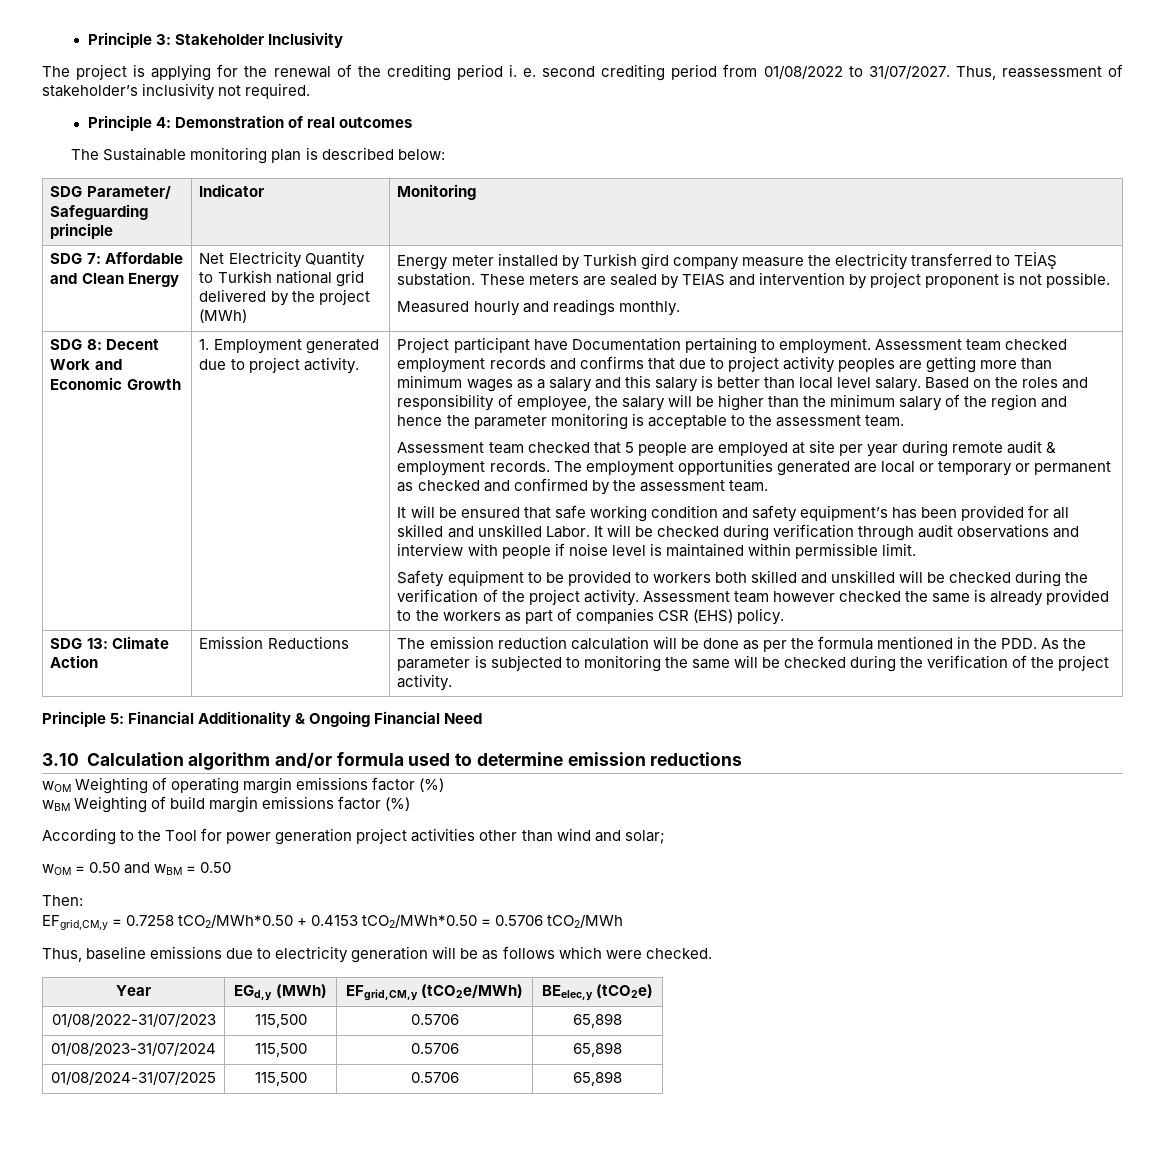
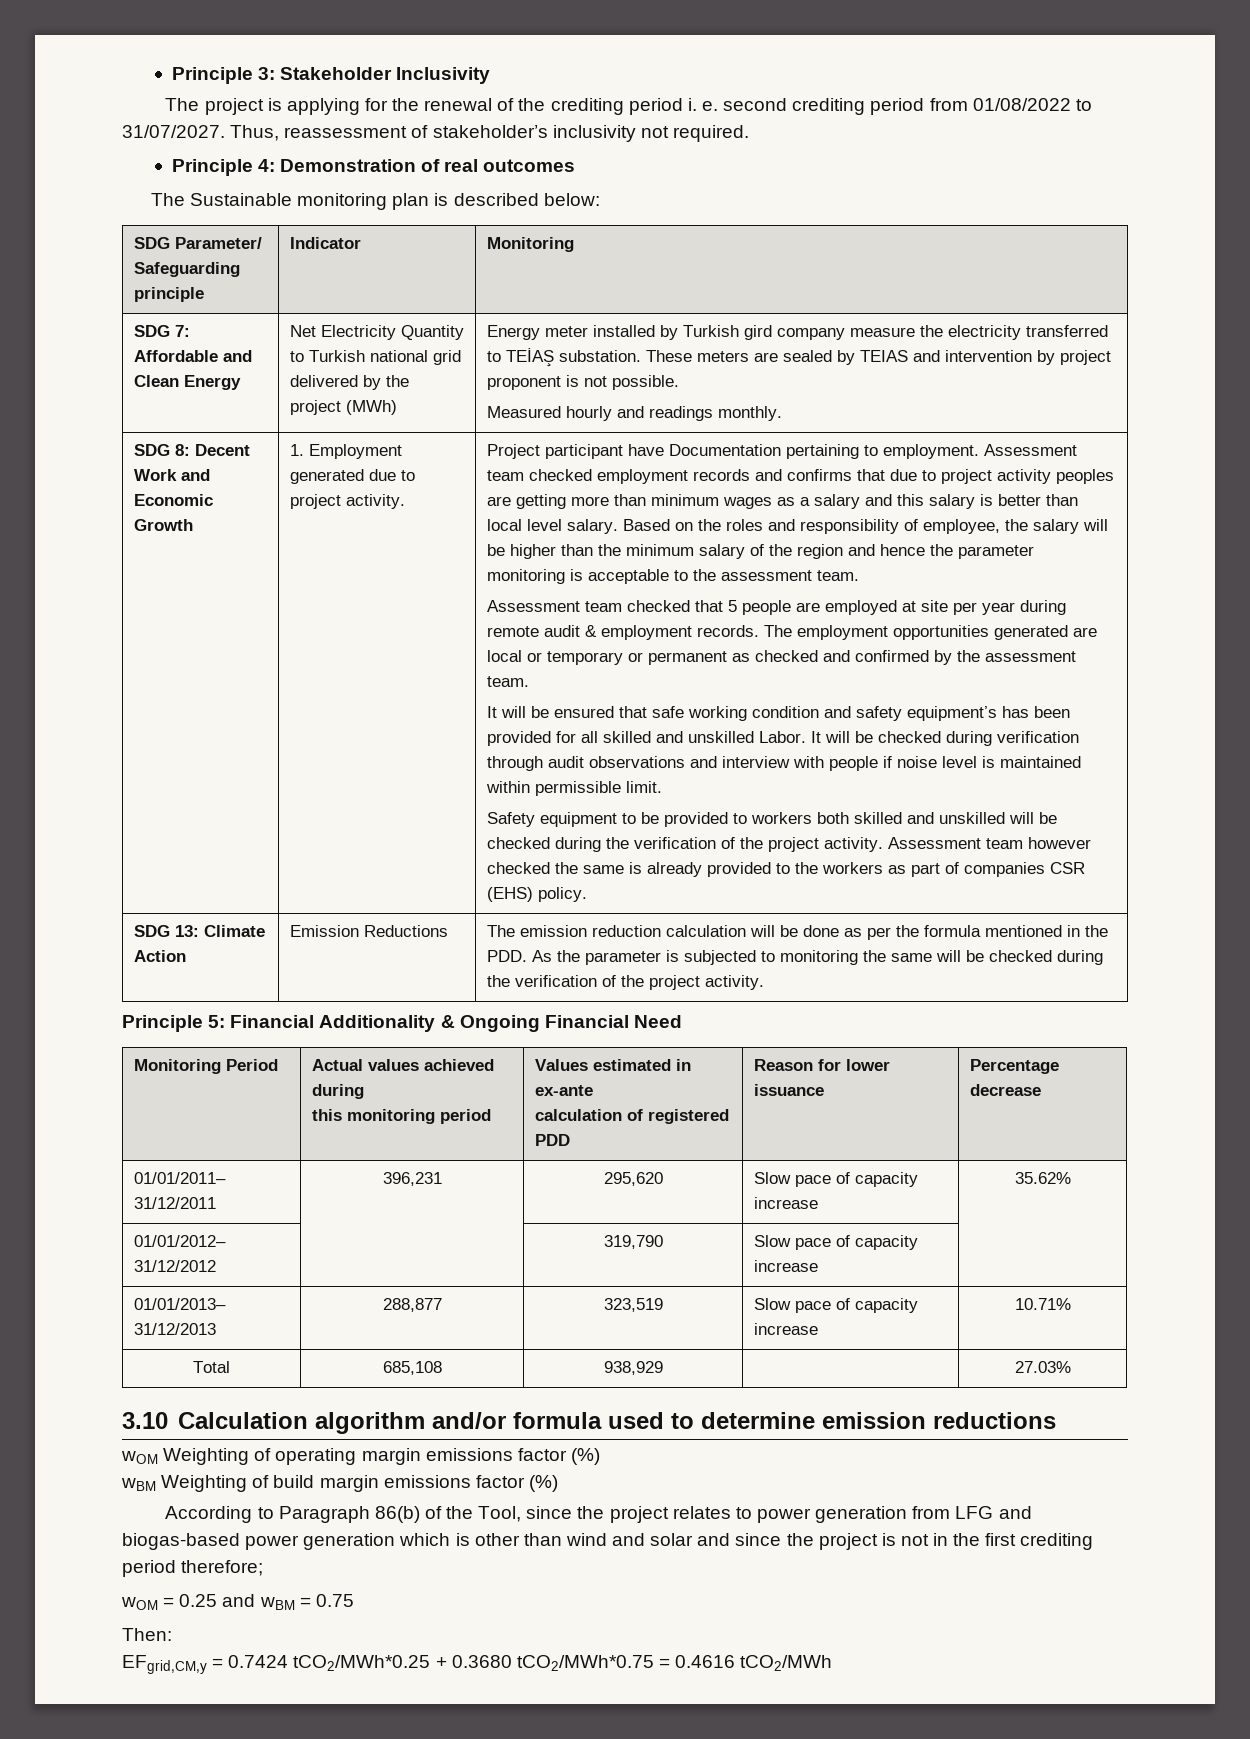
+ Monitoring Period | Actual values achieved during
+ this monitoring period | Values estimated in ex-ante
+ calculation of registered PDD | Reason for lower issuance | Percentage decrease
+ 01/01/2011– 31/12/2011 | 396,231 | 295,620 | Slow pace of capacity increase | 35.62%
+ 01/01/2012– 31/12/2012 | | 319,790 | Slow pace of capacity increase |
+ 01/01/2013– 31/12/2013 | 288,877 | 323,519 | Slow pace of capacity increase | 10.71%
+ Total | 685,108 | 938,929 | | 27.03%
- According to the Tool for power generation project activities other than wind and solar;
+ According to Paragraph 86(b) of the Tool, since the project relates to power generation from LFG and biogas-based power generation which is other than wind and solar and since the project is not in the first crediting period therefore;
- wOM = 0.50 and wBM = 0.50
+ wOM = 0.25 and wBM = 0.75
- EFgrid,CM,y = 0.7258 tCO2/MWh*0.50 + 0.4153 tCO2/MWh*0.50 = 0.5706 tCO2/MWh
- Thus, baseline emissions due to electricity generation will be as follows which were checked.
- Year | EGd,y (MWh) | EFgrid,CM,y (tCO2e/MWh) | BEelec,y (tCO2e)
- 01/08/2022-31/07/2023 | 115,500 | 0.5706 | 65,898
- 01/08/2023-31/07/2024 | 115,500 | 0.5706 | 65,898
- 01/08/2024-31/07/2025 | 115,500 | 0.5706 | 65,898
+ EFgrid,CM,y = 0.7424 tCO2/MWh*0.25 + 0.3680 tCO2/MWh*0.75 = 0.4616 tCO2/MWh

